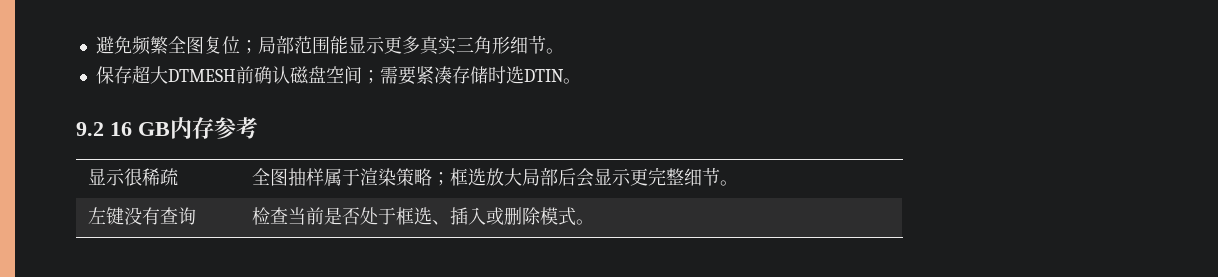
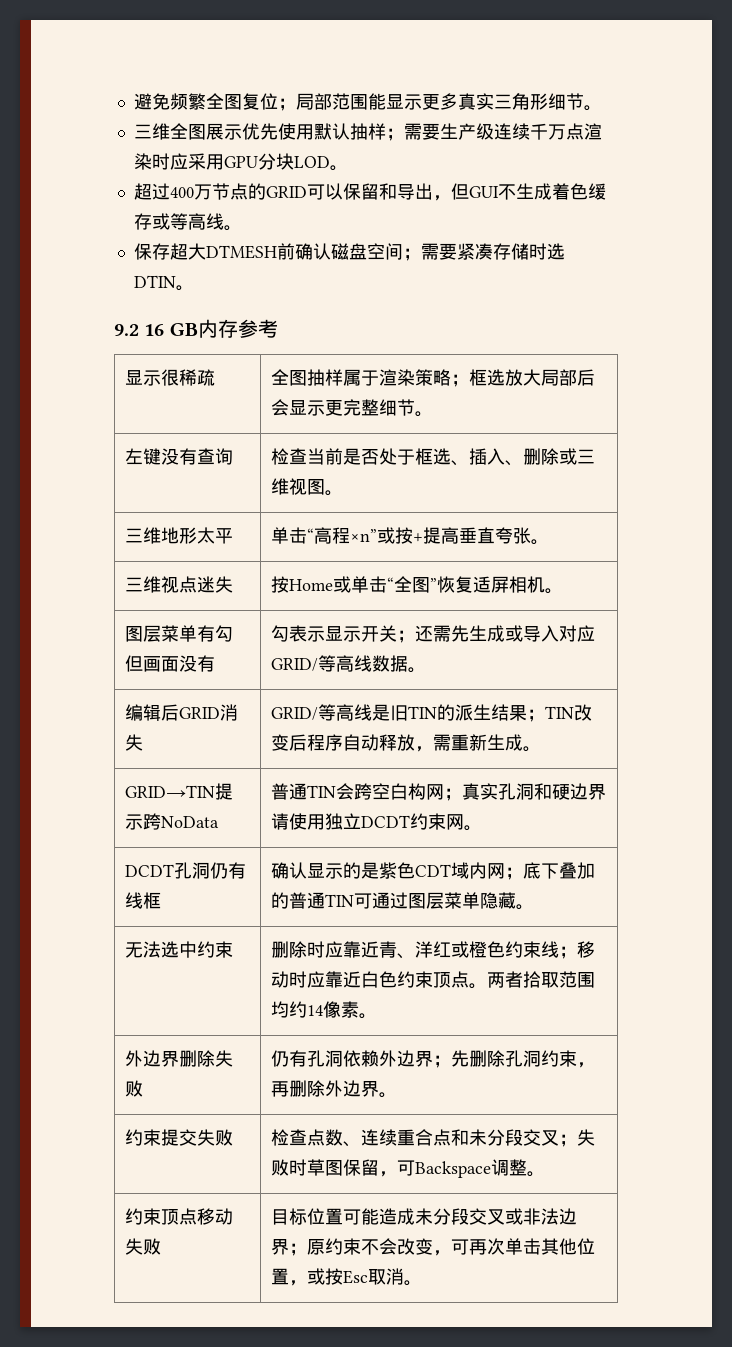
+ 三维全图展示优先使用默认抽样；需要生产级连续千万点渲染时应采用GPU分块LOD。
+ 超过400万节点的GRID可以保留和导出，但GUI不生成着色缓存或等高线。
- 左键没有查询 | 检查当前是否处于框选、插入或删除模式。
+ 左键没有查询 | 检查当前是否处于框选、插入、删除或三维视图。
+ 三维地形太平 | 单击“高程×n”或按+提高垂直夸张。
+ 三维视点迷失 | 按Home或单击“全图”恢复适屏相机。
+ 图层菜单有勾但画面没有 | 勾表示显示开关；还需先生成或导入对应GRID/等高线数据。
+ 编辑后GRID消失 | GRID/等高线是旧TIN的派生结果；TIN改变后程序自动释放，需重新生成。
+ GRID→TIN提示跨NoData | 普通TIN会跨空白构网；真实孔洞和硬边界请使用独立DCDT约束网。
+ DCDT孔洞仍有线框 | 确认显示的是紫色CDT域内网；底下叠加的普通TIN可通过图层菜单隐藏。
+ 无法选中约束 | 删除时应靠近青、洋红或橙色约束线；移动时应靠近白色约束顶点。两者拾取范围均约14像素。
+ 外边界删除失败 | 仍有孔洞依赖外边界；先删除孔洞约束，再删除外边界。
+ 约束提交失败 | 检查点数、连续重合点和未分段交叉；失败时草图保留，可Backspace调整。
+ 约束顶点移动失败 | 目标位置可能造成未分段交叉或非法边界；原约束不会改变，可再次单击其他位置，或按Esc取消。

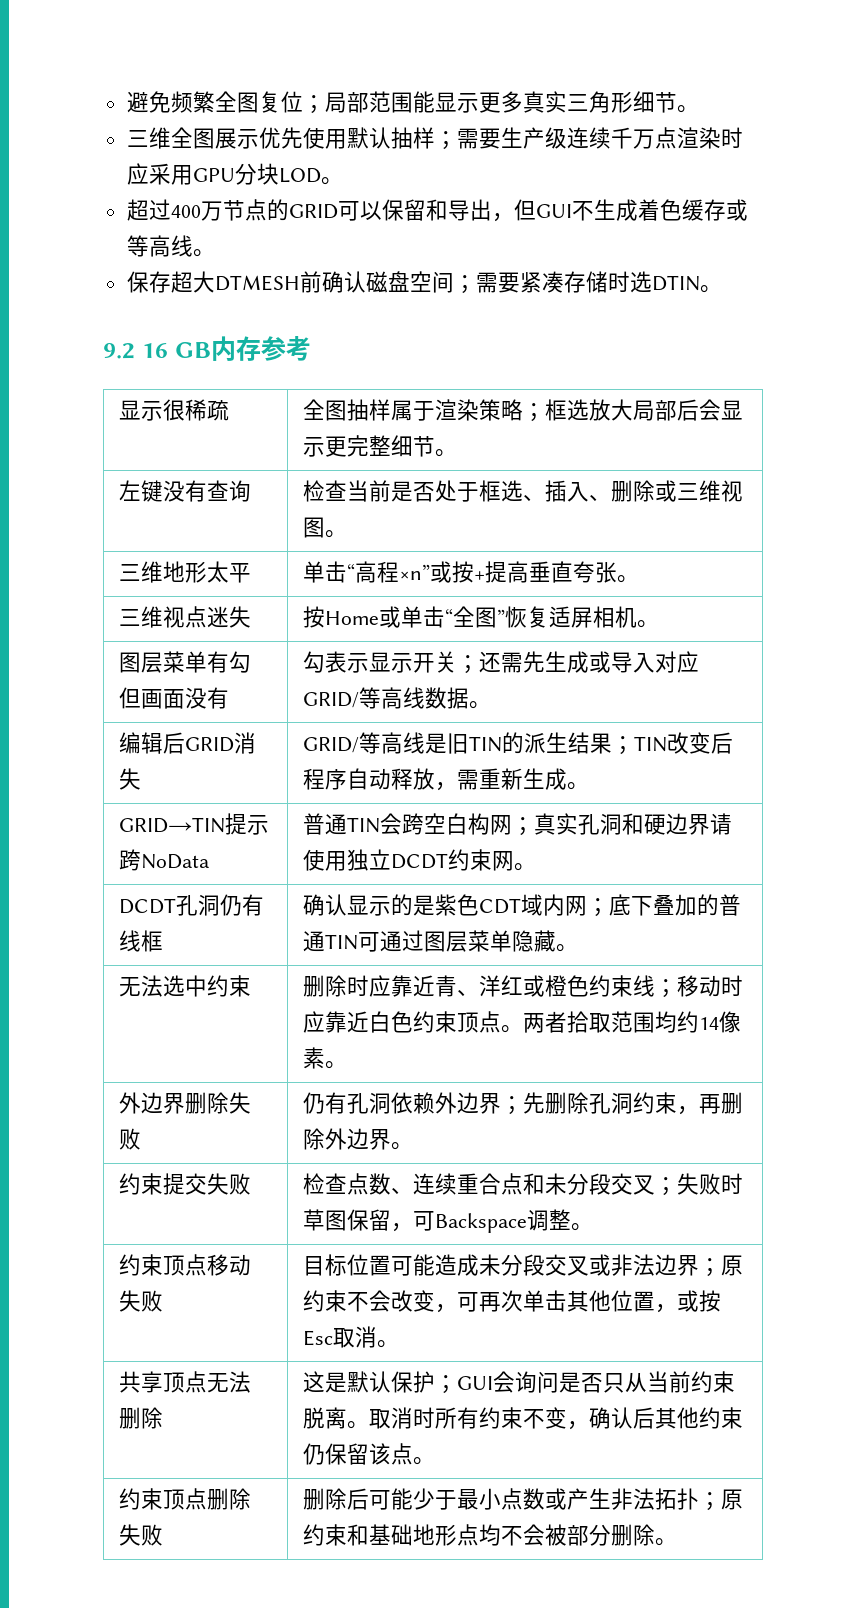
+ 共享顶点无法删除 | 这是默认保护；GUI会询问是否只从当前约束脱离。取消时所有约束不变，确认后其他约束仍保留该点。
+ 约束顶点删除失败 | 删除后可能少于最小点数或产生非法拓扑；原约束和基础地形点均不会被部分删除。

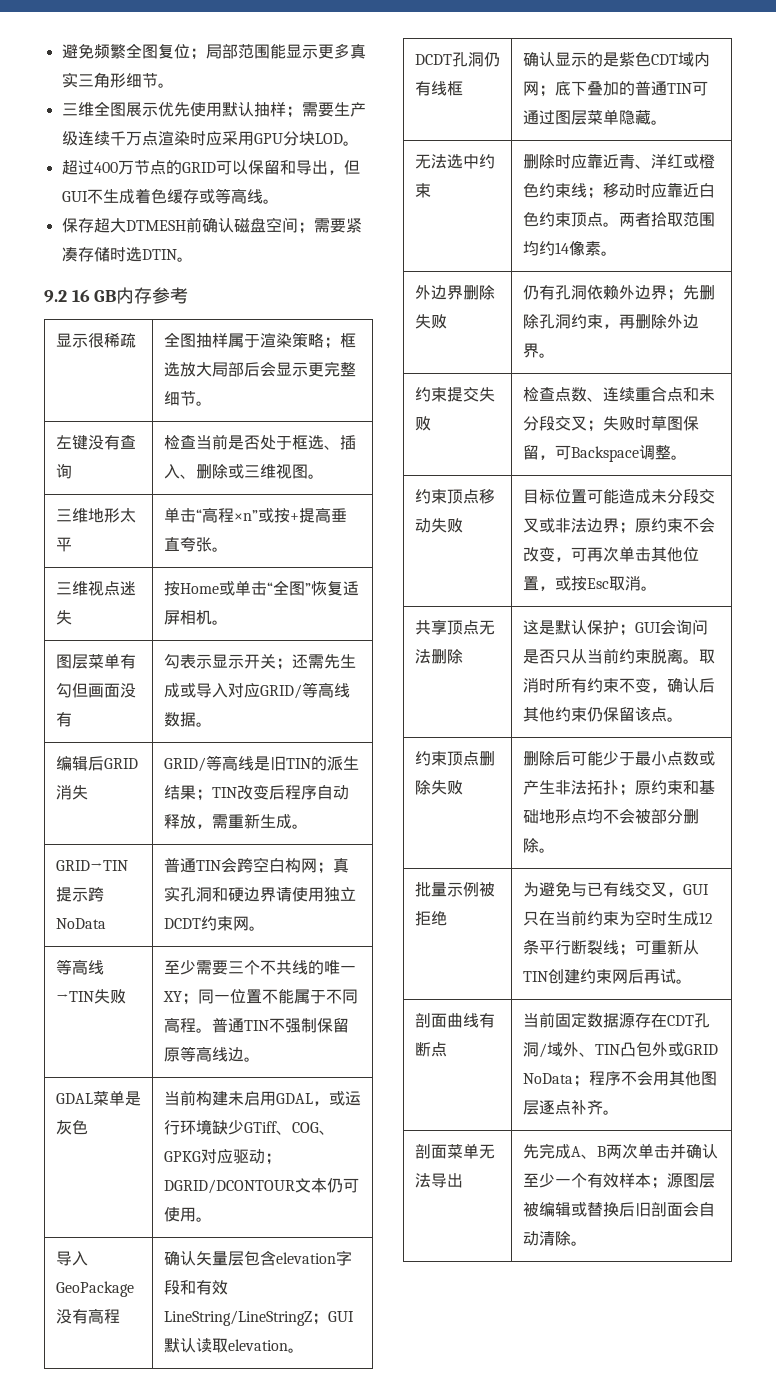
+ 等高线→TIN失败 | 至少需要三个不共线的唯一XY；同一位置不能属于不同高程。普通TIN不强制保留原等高线边。
+ GDAL菜单是灰色 | 当前构建未启用GDAL，或运行环境缺少GTiff、COG、GPKG对应驱动；DGRID/DCONTOUR文本仍可使用。
+ 导入GeoPackage没有高程 | 确认矢量层包含elevation字段和有效LineString/LineStringZ；GUI默认读取elevation。
+ 批量示例被拒绝 | 为避免与已有线交叉，GUI只在当前约束为空时生成12条平行断裂线；可重新从TIN创建约束网后再试。
+ 剖面曲线有断点 | 当前固定数据源存在CDT孔洞/域外、TIN凸包外或GRID NoData；程序不会用其他图层逐点补齐。
+ 剖面菜单无法导出 | 先完成A、B两次单击并确认至少一个有效样本；源图层被编辑或替换后旧剖面会自动清除。

